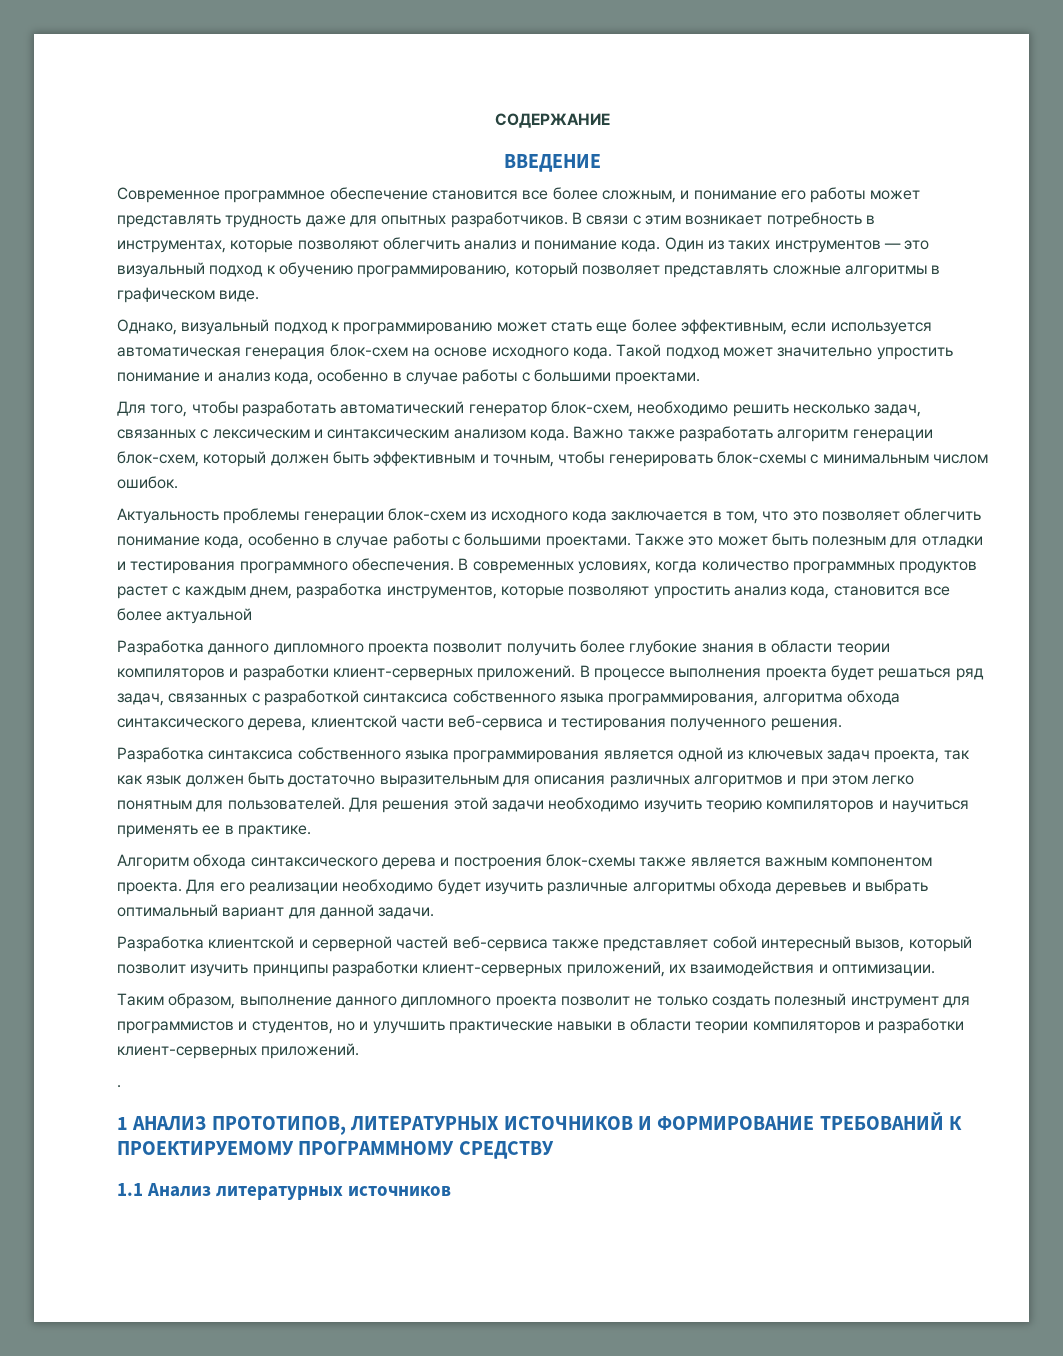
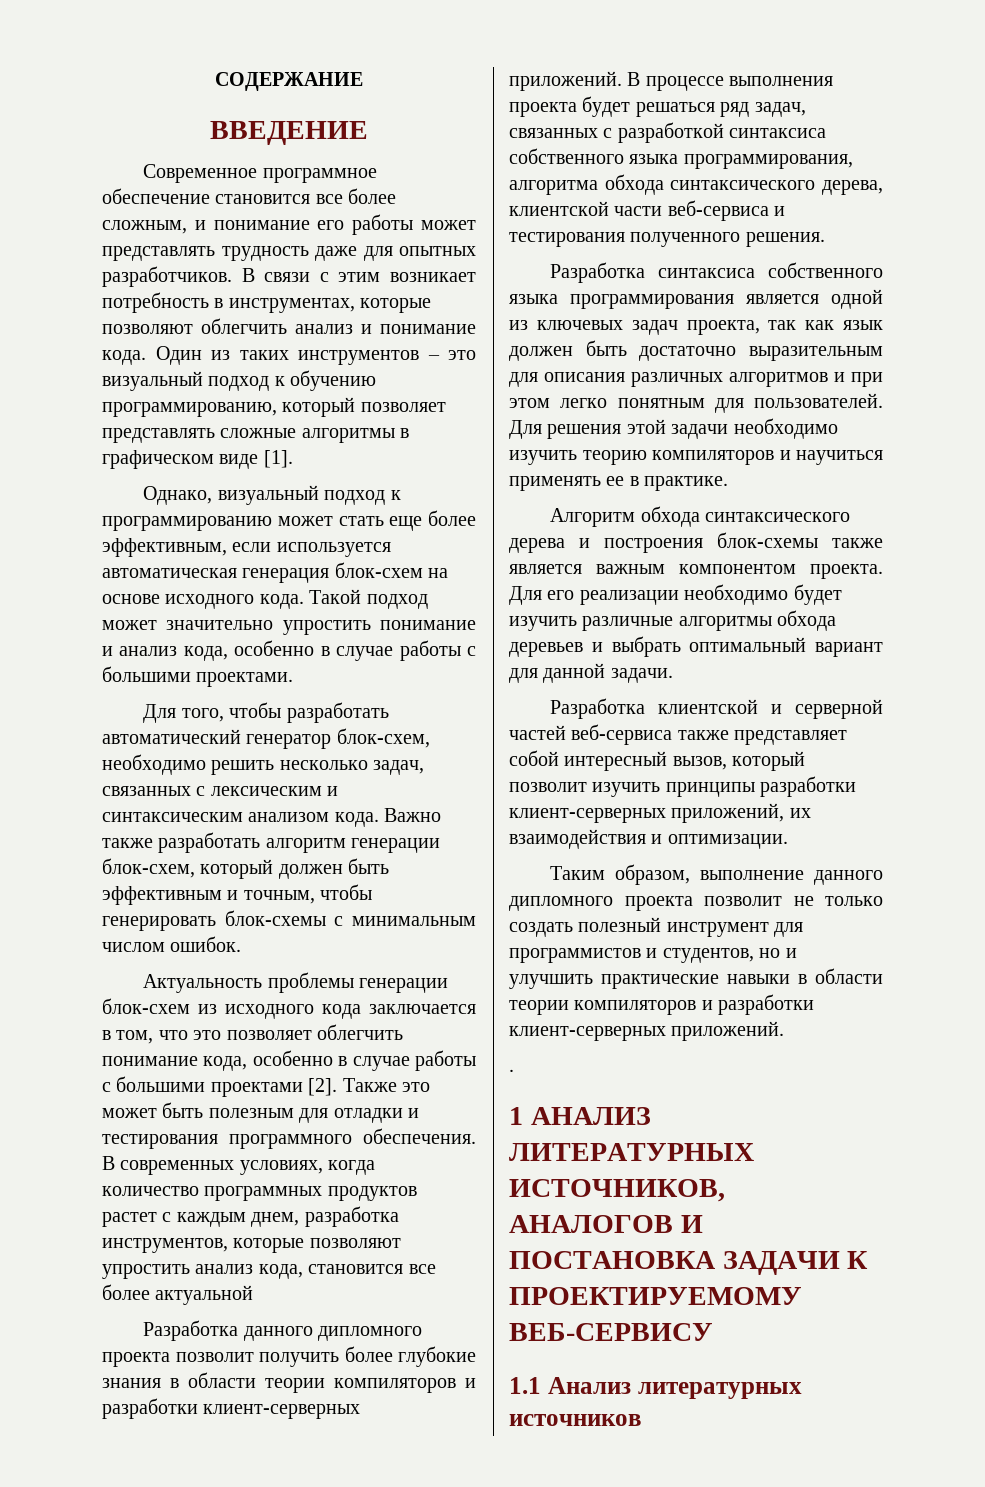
- Один из таких инструментов — это визуальный подход к обучению программированию, который позволяет представлять сложные алгоритмы в графическом виде.
+ Один из таких инструментов – это визуальный подход к обучению программированию, который позволяет представлять сложные алгоритмы в графическом виде [1].
- Актуальность проблемы генерации блок-схем из исходного кода заключается в том, что это позволяет облегчить понимание кода, особенно в случае работы с большими проектами.
+ Актуальность проблемы генерации блок-схем из исходного кода заключается в том, что это позволяет облегчить понимание кода, особенно в случае работы с большими проектами [2].
- 1 АНАЛИЗ ПРОТОТИПОВ, ЛИТЕРАТУРНЫХ ИСТОЧНИКОВ И ФОРМИРОВАНИЕ ТРЕБОВАНИЙ К ПРОЕКТИРУЕМОМУ ПРОГРАММНОМУ СРЕДСТВУ
+ 1 АНАЛИЗ ЛИТЕРАТУРНЫХ ИСТОЧНИКОВ, АНАЛОГОВ И ПОСТАНОВКА ЗАДАЧИ К ПРОЕКТИРУЕМОМУ ВЕБ-СЕРВИСУ

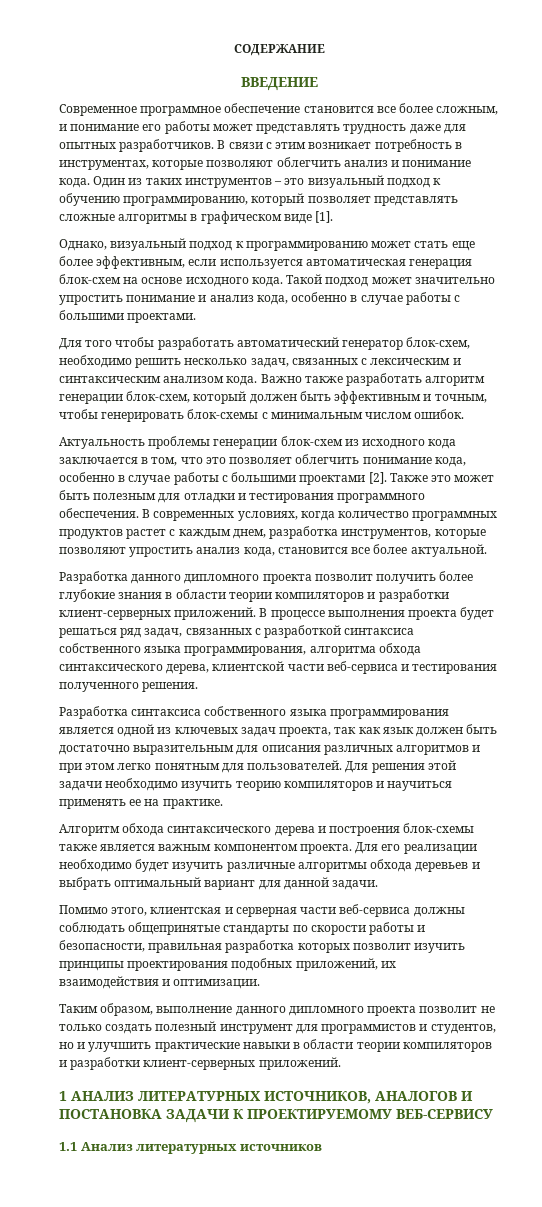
- Для того, чтобы разработать автоматический генератор блок-схем, необходимо решить несколько задач, связанных с лексическим и синтаксическим анализом кода.
+ Для того чтобы разработать автоматический генератор блок-схем, необходимо решить несколько задач, связанных с лексическим и синтаксическим анализом кода.
- В современных условиях, когда количество программных продуктов растет с каждым днем, разработка инструментов, которые позволяют упростить анализ кода, становится все более актуальной
+ В современных условиях, когда количество программных продуктов растет с каждым днем, разработка инструментов, которые позволяют упростить анализ кода, становится все более актуальной.
- Для решения этой задачи необходимо изучить теорию компиляторов и научиться применять ее в практике.
+ Для решения этой задачи необходимо изучить теорию компиляторов и научиться применять ее на практике.
- Разработка клиентской и серверной частей веб-сервиса также представляет собой интересный вызов, который позволит изучить принципы разработки клиент-серверных приложений, их взаимодействия и оптимизации.
+ Помимо этого, клиентская и серверная части веб-сервиса должны соблюдать общепринятые стандарты по скорости работы и безопасности, правильная разработка которых позволит изучить принципы проектирования подобных приложений, их взаимодействия и оптимизации.
- .

